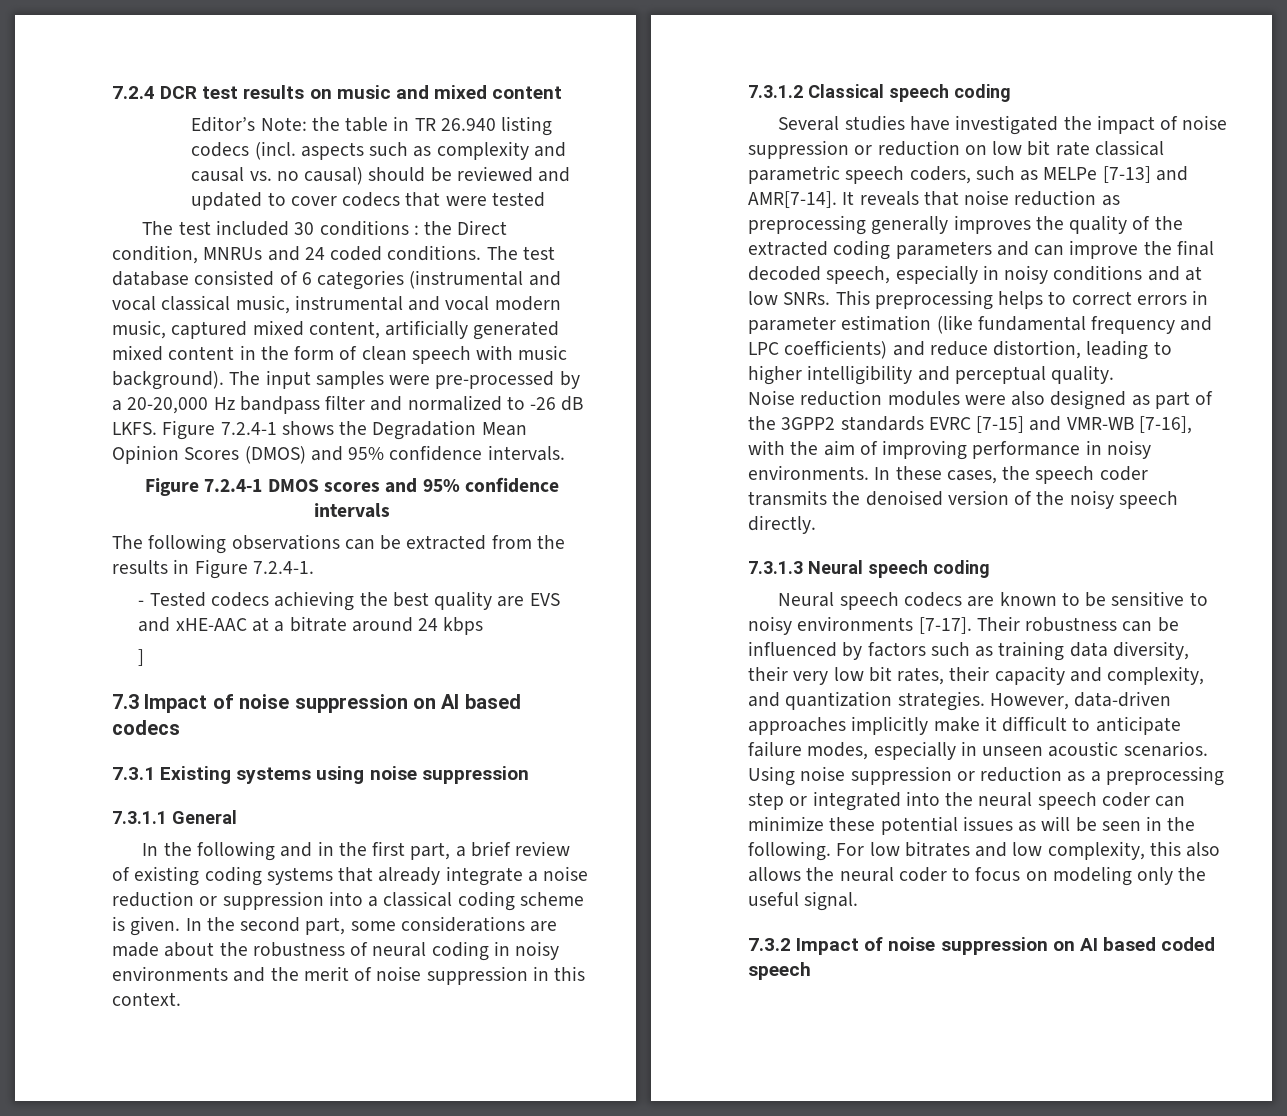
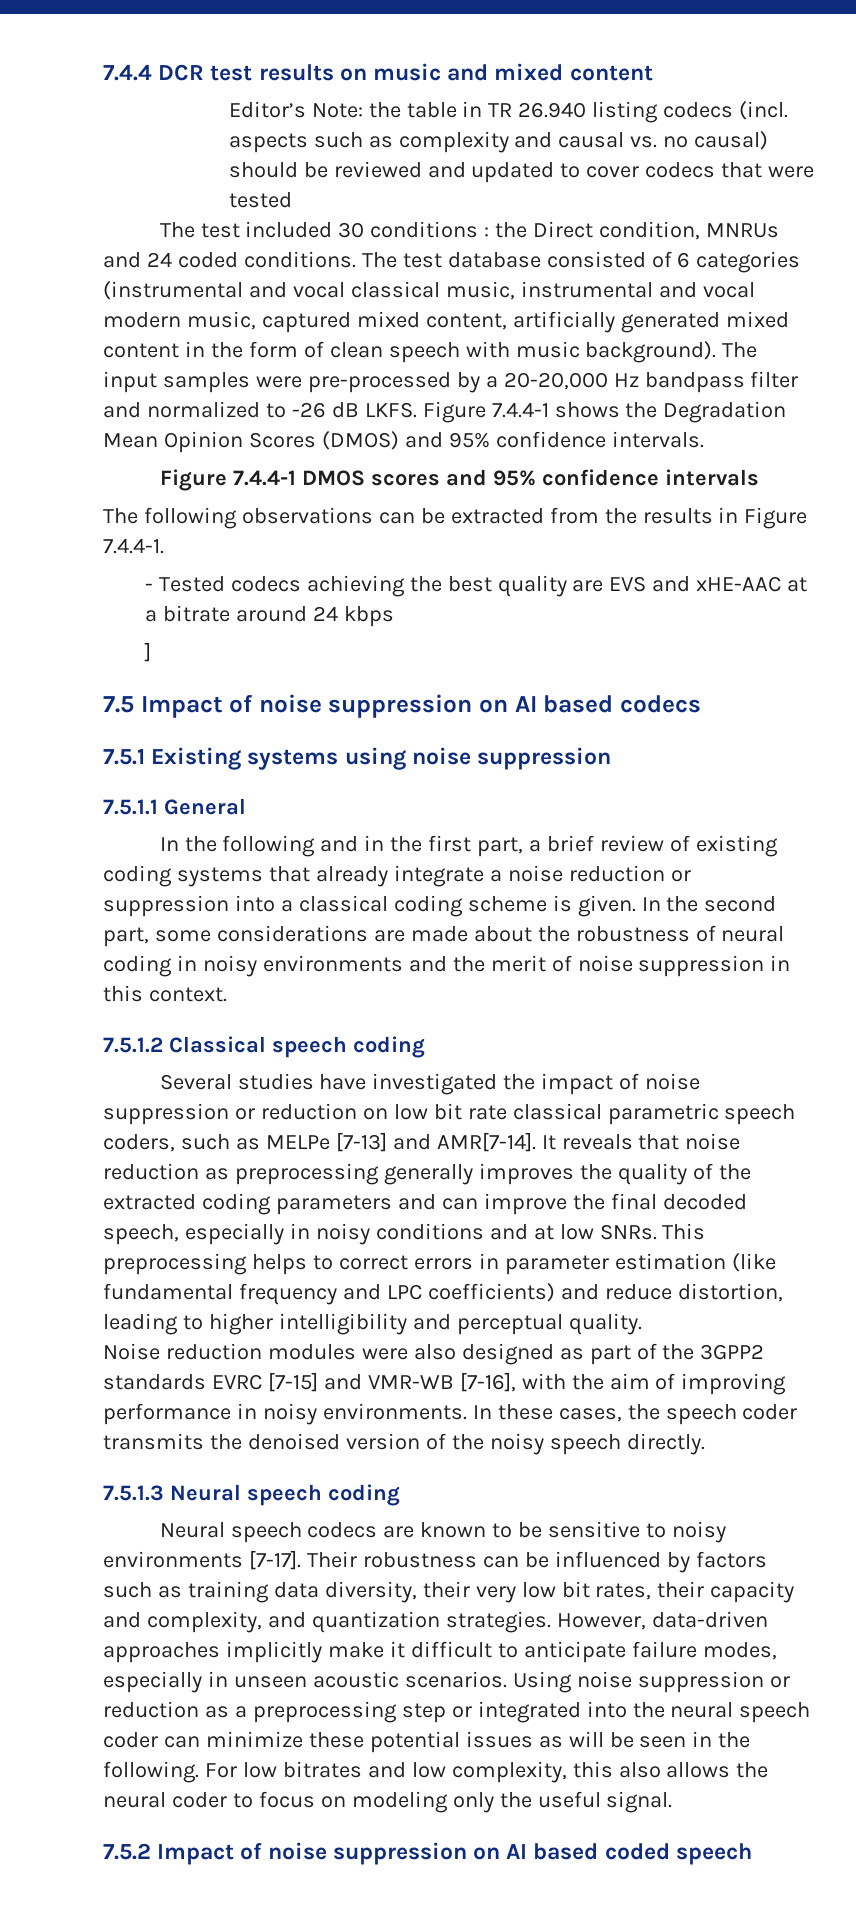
- 7.2.4 DCR test results on music and mixed content
+ 7.4.4 DCR test results on music and mixed content
- Figure 7.2.4-1 shows the Degradation Mean Opinion Scores (DMOS) and 95% confidence intervals.
+ Figure 7.4.4-1 shows the Degradation Mean Opinion Scores (DMOS) and 95% confidence intervals.
- Figure 7.2.4-1 DMOS scores and 95% confidence intervals
+ Figure 7.4.4-1 DMOS scores and 95% confidence intervals
- The following observations can be extracted from the results in Figure 7.2.4-1.
+ The following observations can be extracted from the results in Figure 7.4.4-1.
- 7.3 Impact of noise suppression on AI based codecs
+ 7.5 Impact of noise suppression on AI based codecs
- 7.3.1 Existing systems using noise suppression
+ 7.5.1 Existing systems using noise suppression
- 7.3.1.1 General
+ 7.5.1.1 General
- 7.3.1.2 Classical speech coding
+ 7.5.1.2 Classical speech coding
- 7.3.1.3 Neural speech coding
+ 7.5.1.3 Neural speech coding
- 7.3.2 Impact of noise suppression on AI based coded speech
+ 7.5.2 Impact of noise suppression on AI based coded speech

